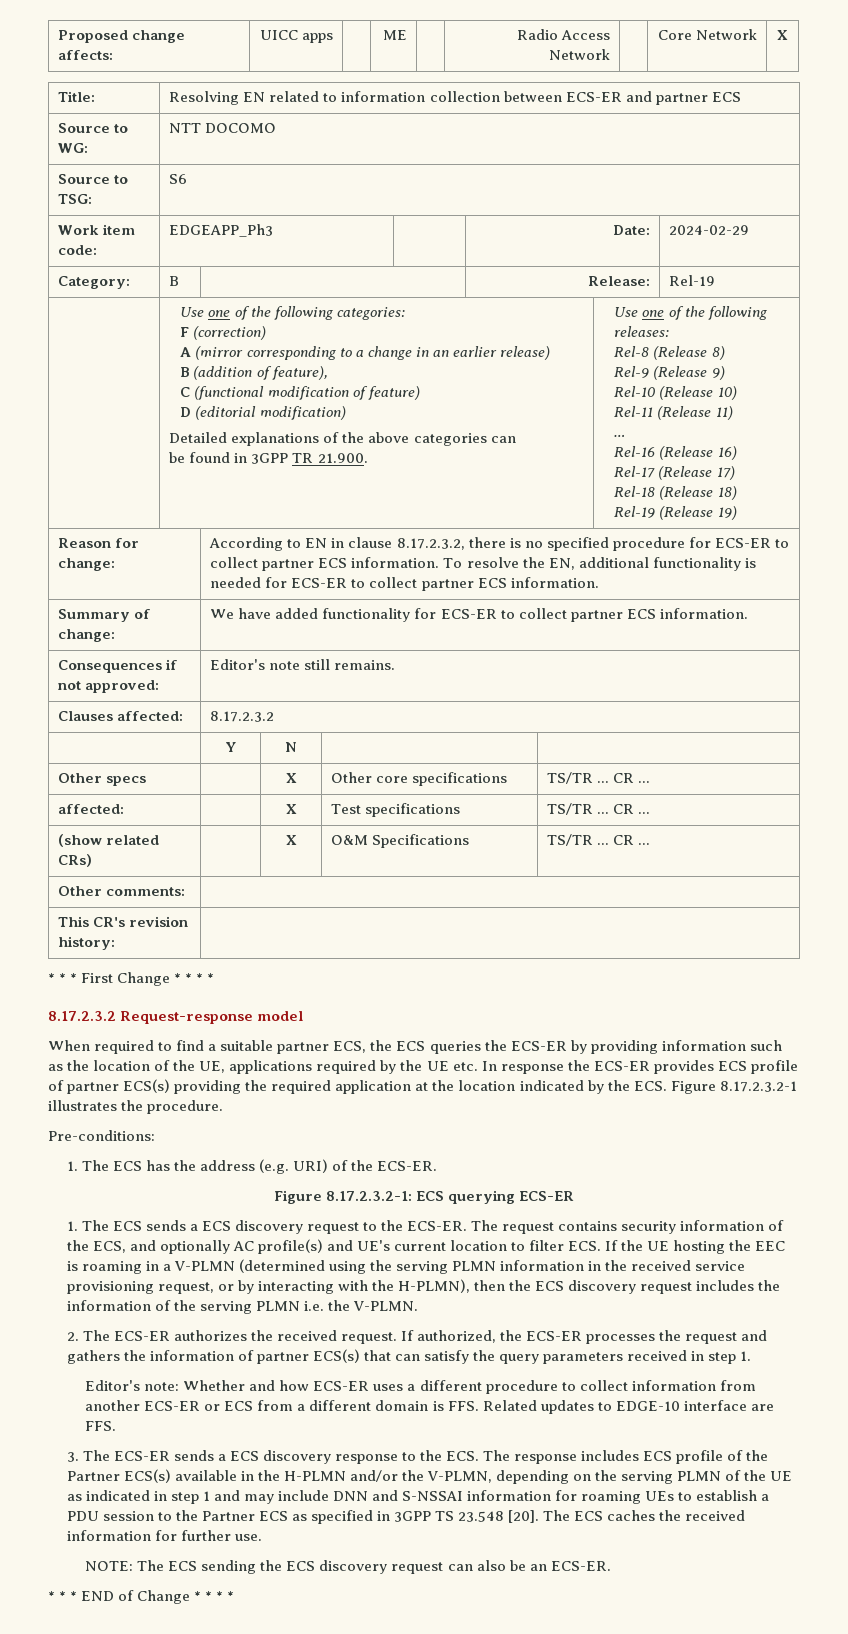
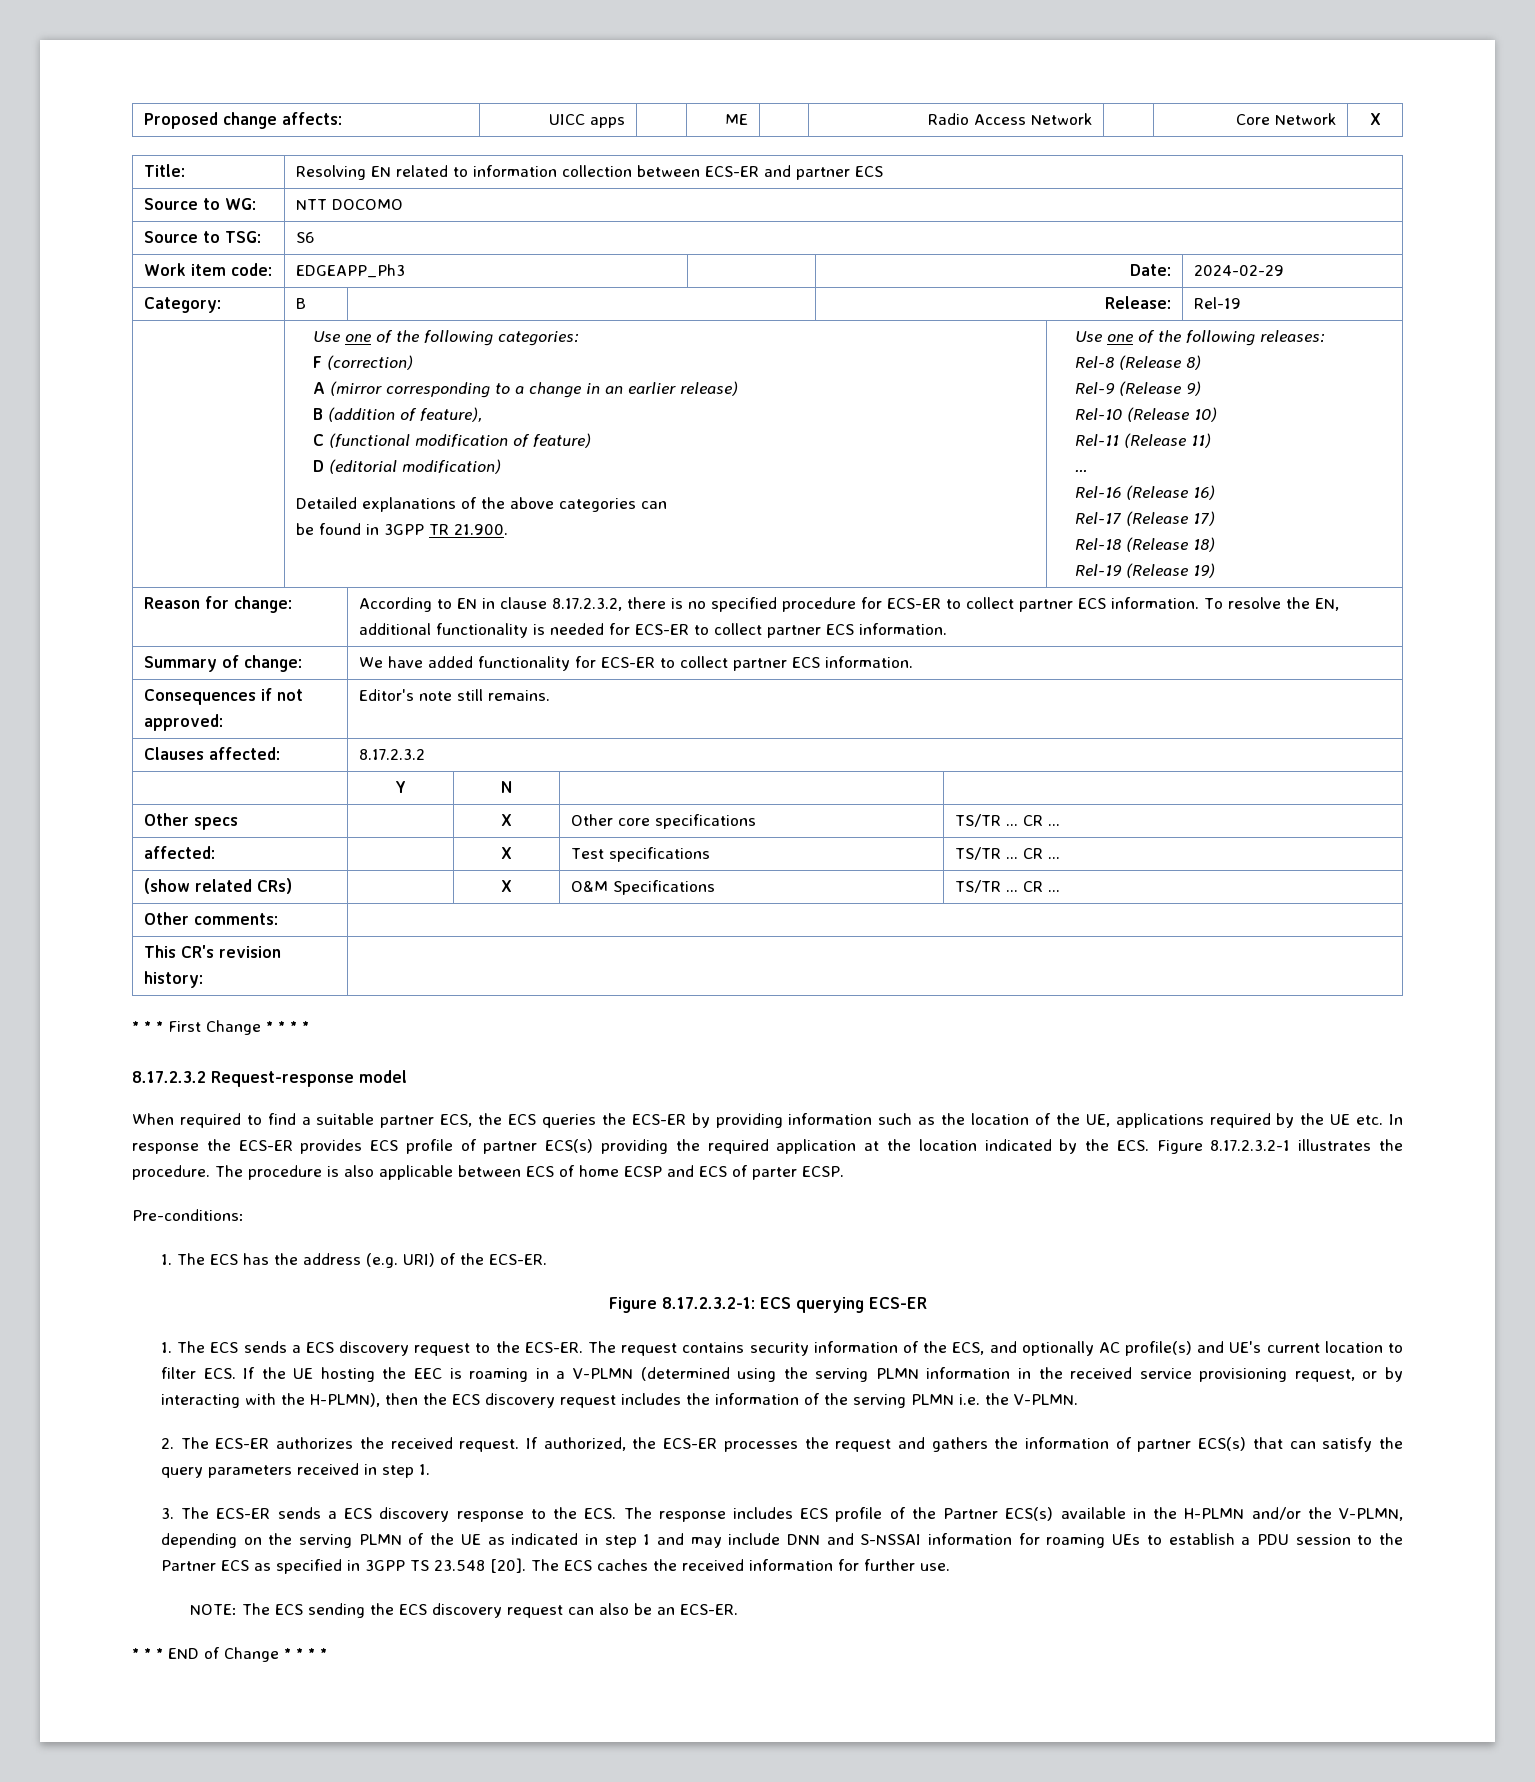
+ The procedure is also applicable between ECS of home ECSP and ECS of parter ECSP.
- Editor's note: Whether and how ECS-ER uses a different procedure to collect information from another ECS-ER or ECS from a different domain is FFS. Related updates to EDGE-10 interface are FFS.

